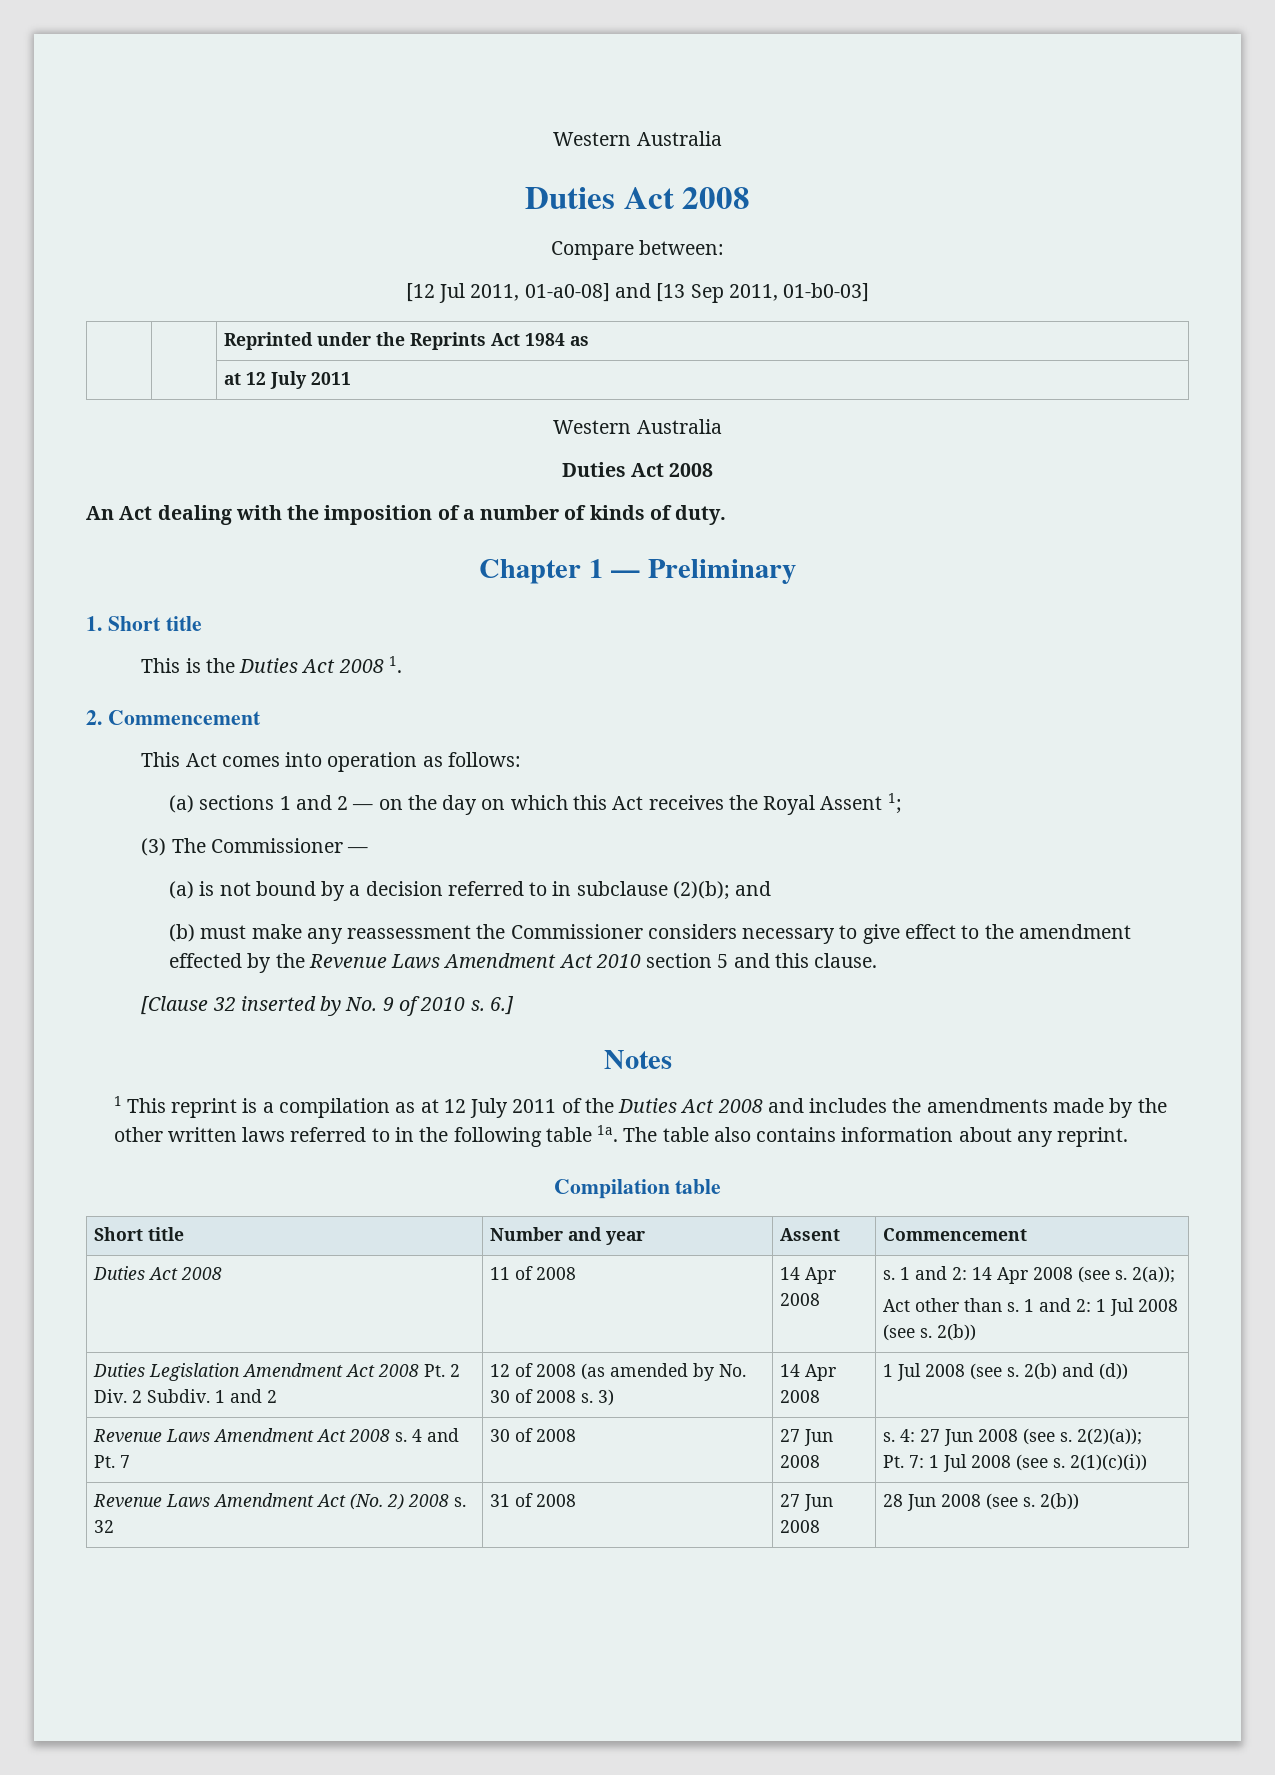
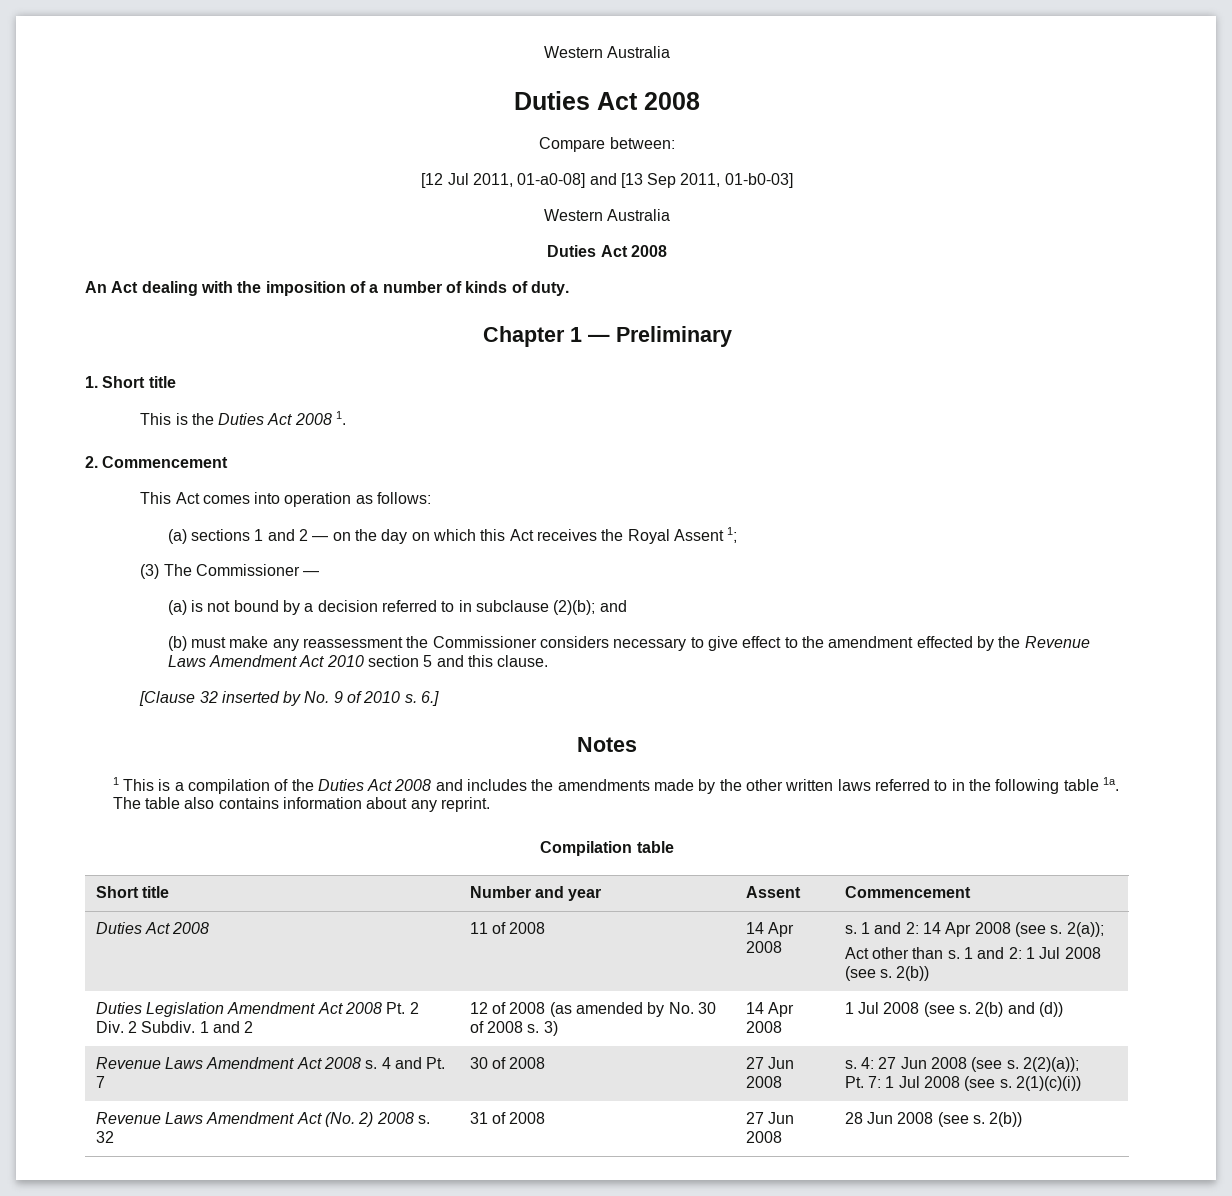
- | | Reprinted under the Reprints Act 1984 as
- | | at 12 July 2011
- 1 This reprint is a compilation as at 12 July 2011 of the Duties Act 2008 and includes the amendments made by the other written laws referred to in the following table 1a.
+ 1 This is a compilation of the Duties Act 2008 and includes the amendments made by the other written laws referred to in the following table 1a.

